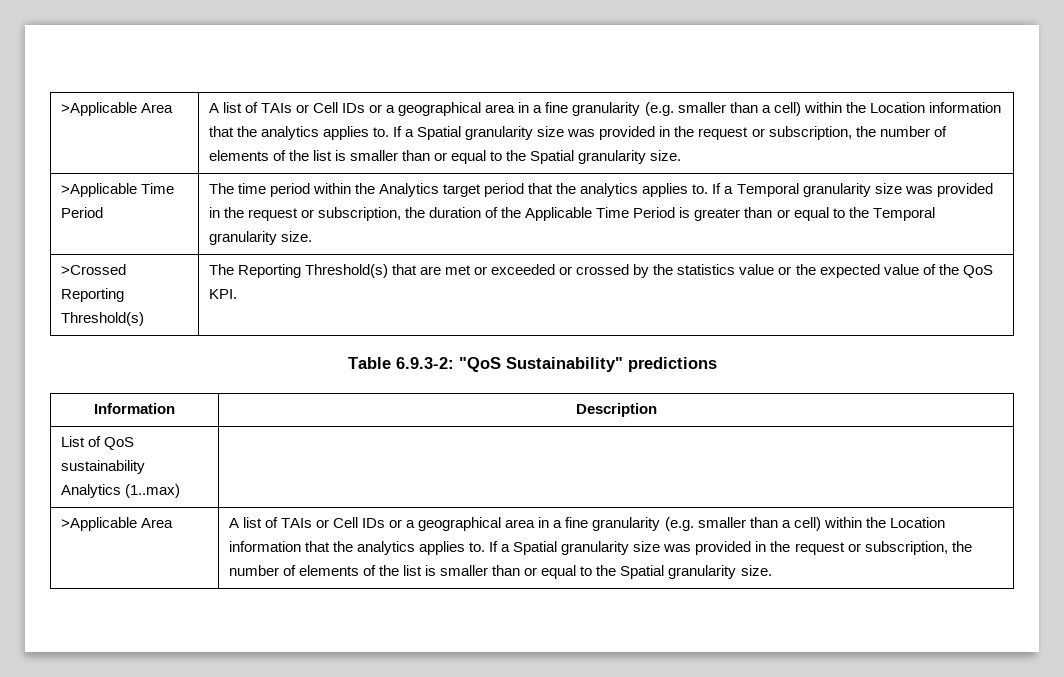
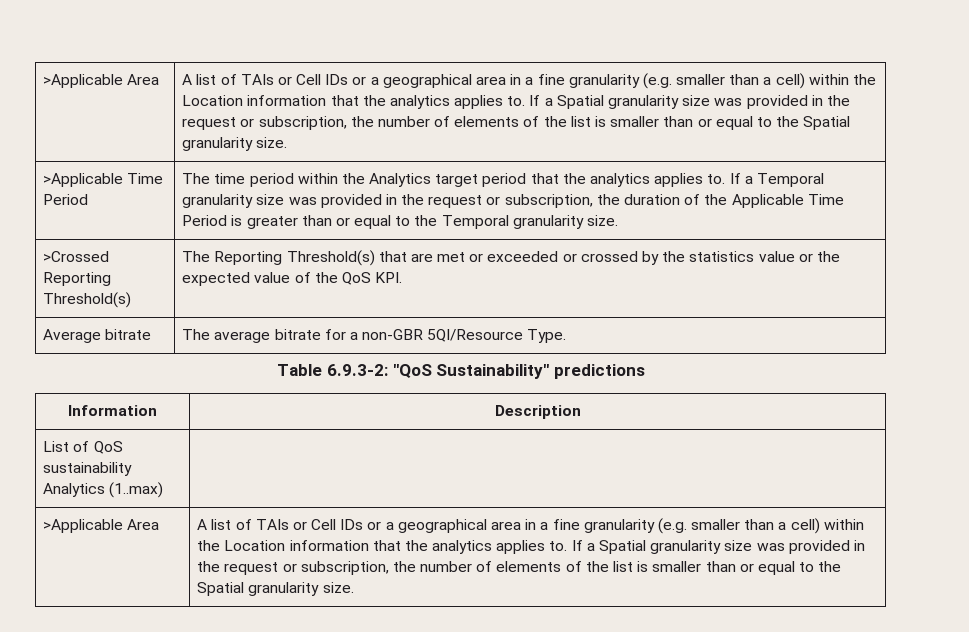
+ Average bitrate | The average bitrate for a non-GBR 5QI/Resource Type.

